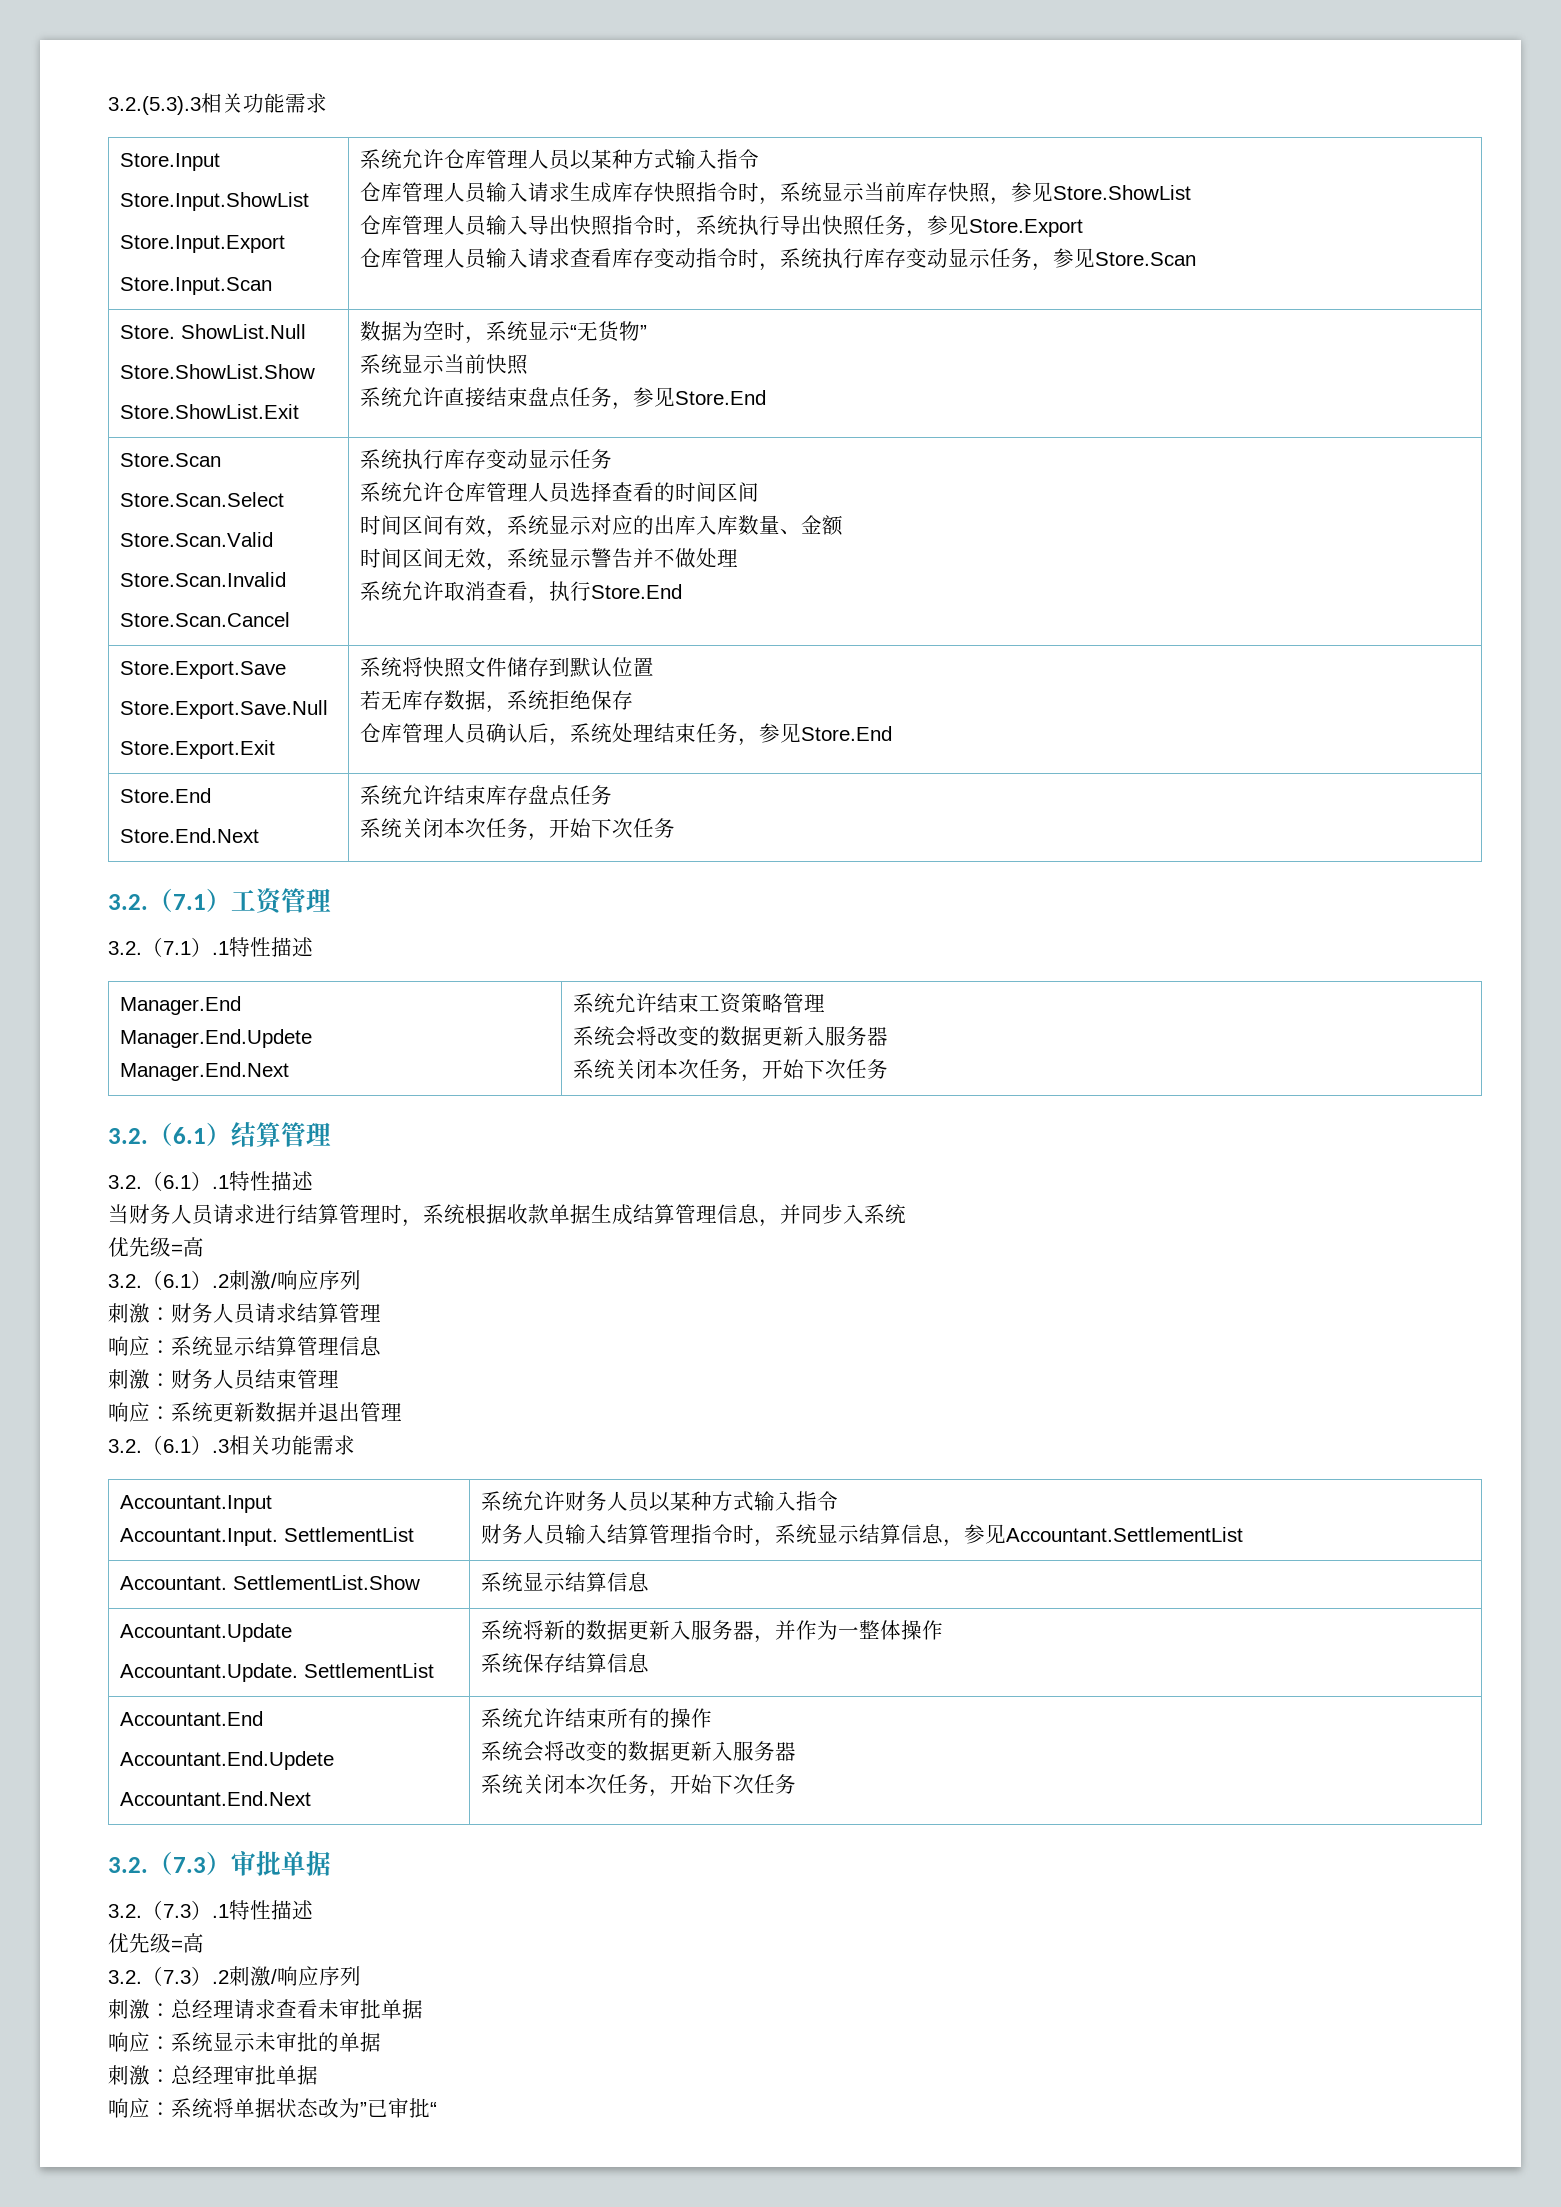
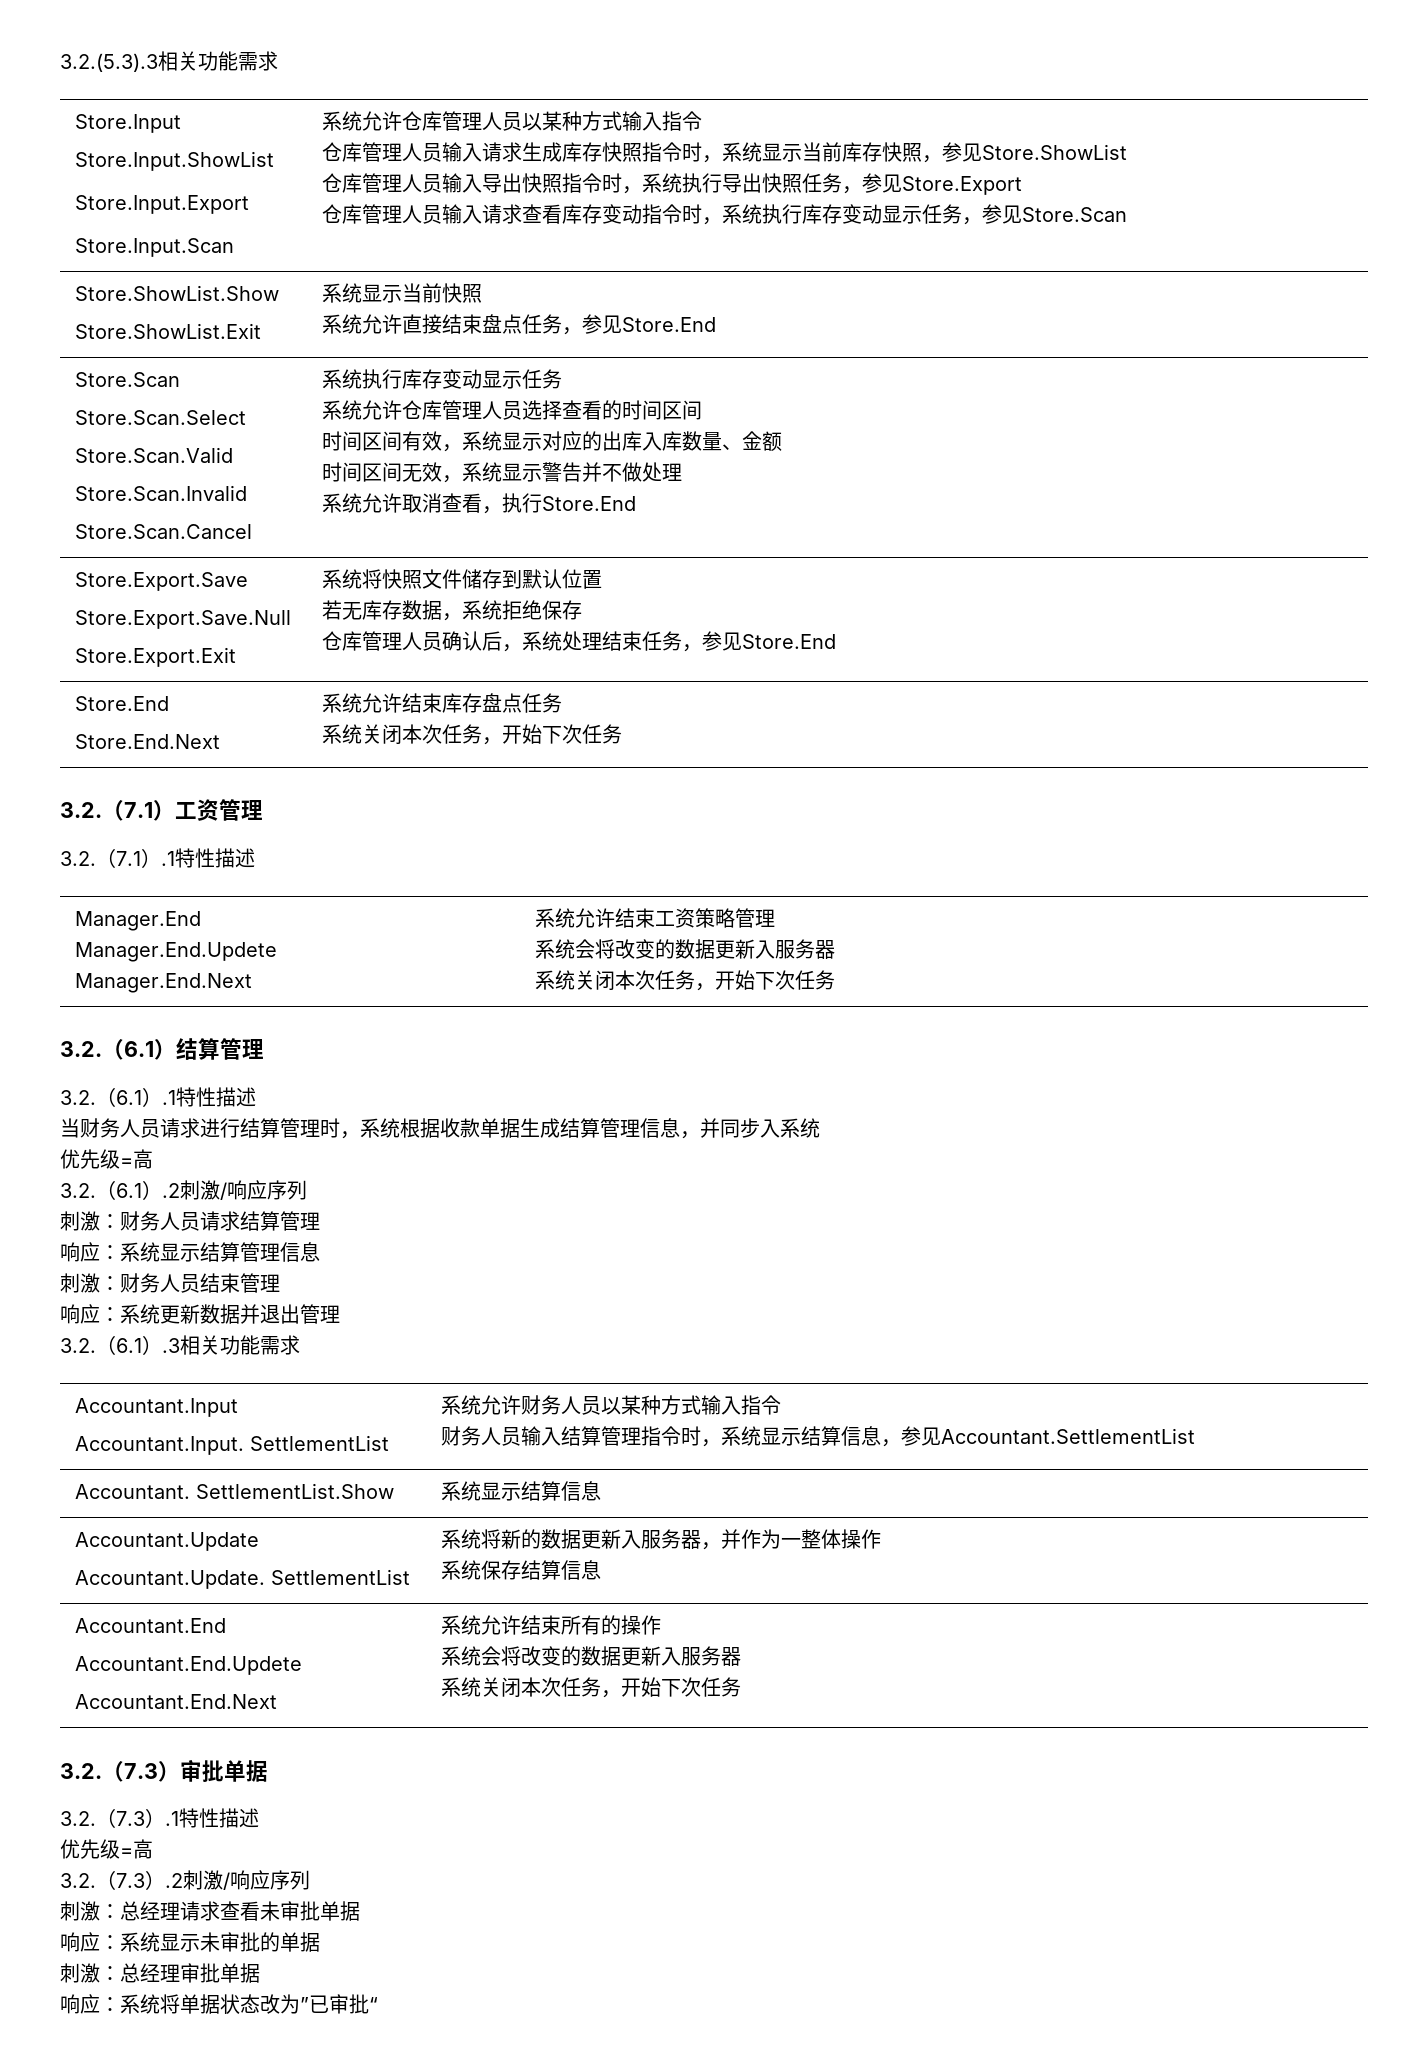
- Store. ShowList.Null
  Store.ShowList.Show
- Store.ShowList.Exit | 数据为空时，系统显示“无货物”
- 系统显示当前快照
+ Store.ShowList.Exit | 系统显示当前快照

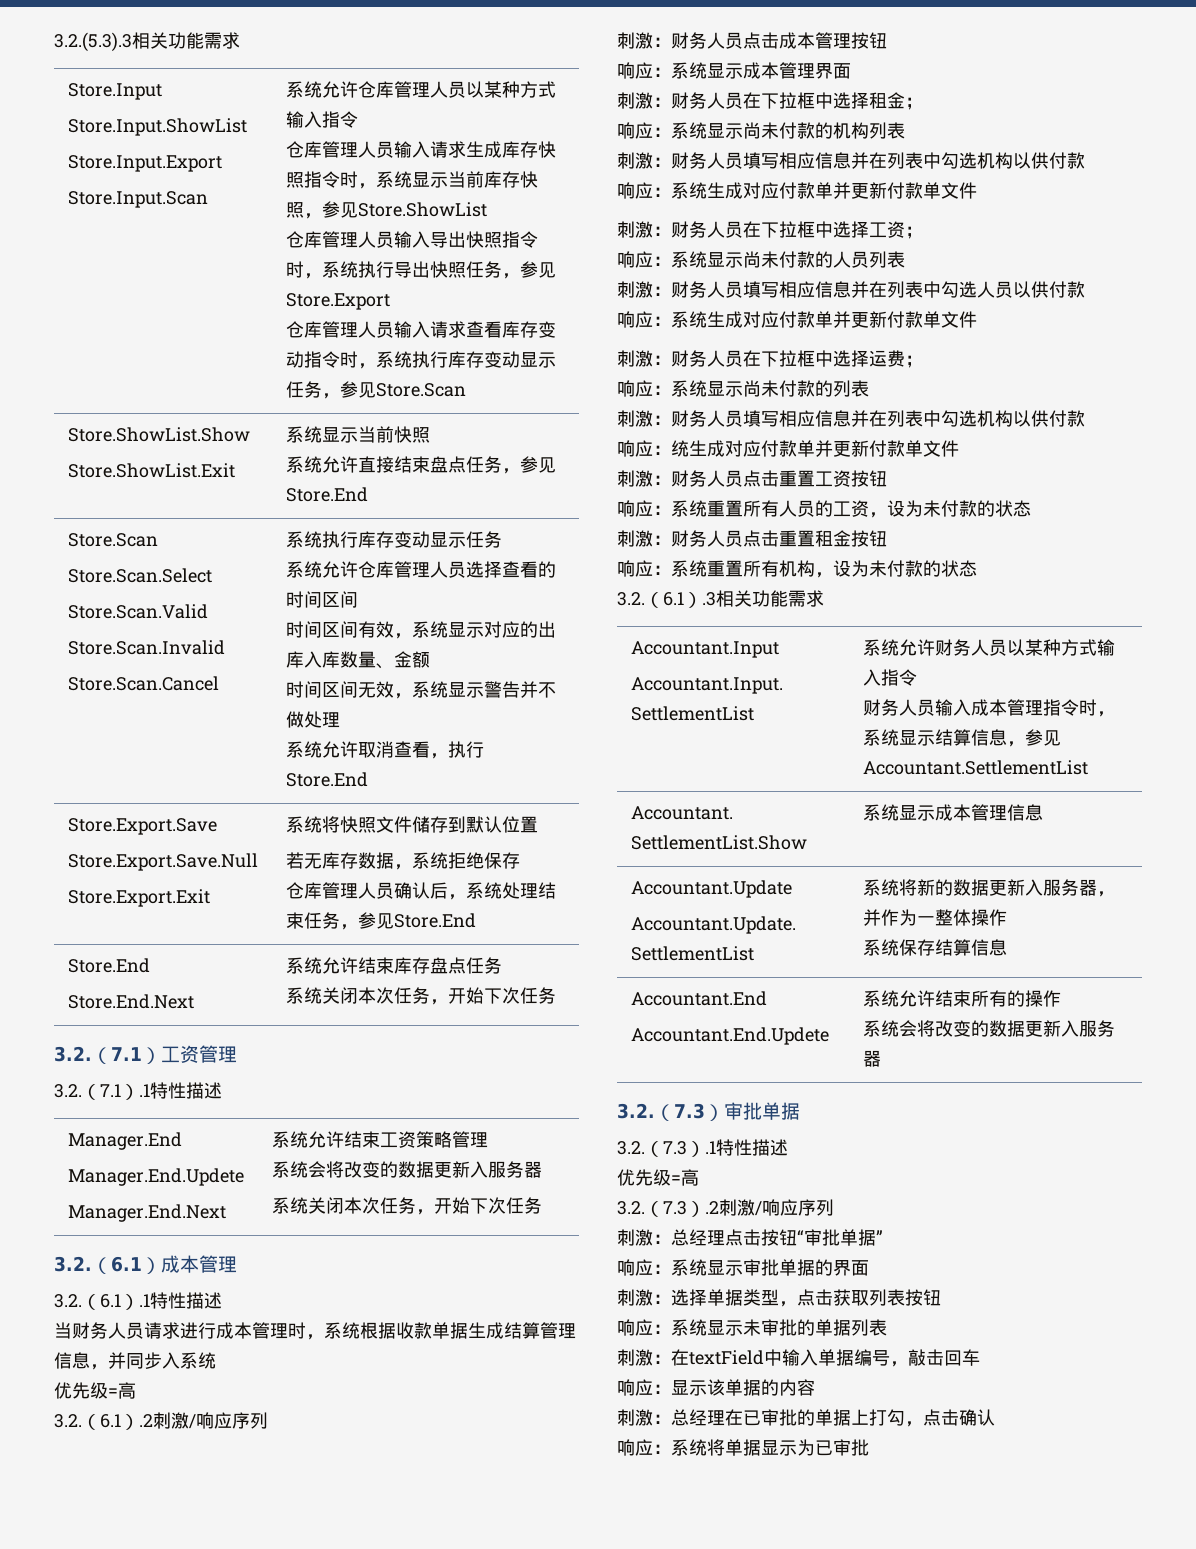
- 3.2.（6.1）结算管理
+ 3.2.（6.1）成本管理
- 当财务人员请求进行结算管理时，系统根据收款单据生成结算管理信息，并同步入系统
+ 当财务人员请求进行成本管理时，系统根据收款单据生成结算管理信息，并同步入系统
- 刺激：财务人员请求结算管理
- 响应：系统显示结算管理信息
- 刺激：财务人员结束管理
- 响应：系统更新数据并退出管理
+ 刺激：财务人员点击成本管理按钮
+ 响应：系统显示成本管理界面
+ 刺激：财务人员在下拉框中选择租金；
+ 响应：系统显示尚未付款的机构列表
+ 刺激：财务人员填写相应信息并在列表中勾选机构以供付款
+ 响应：系统生成对应付款单并更新付款单文件
+ 刺激：财务人员在下拉框中选择工资；
+ 响应：系统显示尚未付款的人员列表
+ 刺激：财务人员填写相应信息并在列表中勾选人员以供付款
+ 响应：系统生成对应付款单并更新付款单文件
+ 刺激：财务人员在下拉框中选择运费；
+ 响应：系统显示尚未付款的列表
+ 刺激：财务人员填写相应信息并在列表中勾选机构以供付款
+ 响应：统生成对应付款单并更新付款单文件
+ 刺激：财务人员点击重置工资按钮
+ 响应：系统重置所有人员的工资，设为未付款的状态
+ 刺激：财务人员点击重置租金按钮
+ 响应：系统重置所有机构，设为未付款的状态
  Accountant.Input
  Accountant.Input. SettlementList | 系统允许财务人员以某种方式输入指令
- 财务人员输入结算管理指令时，系统显示结算信息，参见Accountant.SettlementList
+ 财务人员输入成本管理指令时，系统显示结算信息，参见Accountant.SettlementList
- Accountant. SettlementList.Show | 系统显示结算信息
+ Accountant. SettlementList.Show | 系统显示成本管理信息
  Accountant.End
- Accountant.End.Updete
- Accountant.End.Next | 系统允许结束所有的操作
+ Accountant.End.Updete | 系统允许结束所有的操作
  系统会将改变的数据更新入服务器
- 系统关闭本次任务，开始下次任务
- 刺激：总经理请求查看未审批单据
+ 刺激：总经理点击按钮“审批单据”
+ 响应：系统显示审批单据的界面
+ 刺激：选择单据类型，点击获取列表按钮
- 响应：系统显示未审批的单据
- 刺激：总经理审批单据
+ 响应：系统显示未审批的单据列表
+ 刺激：在textField中输入单据编号，敲击回车
+ 响应：显示该单据的内容
+ 刺激：总经理在已审批的单据上打勾，点击确认
- 响应：系统将单据状态改为”已审批“
+ 响应：系统将单据显示为已审批

